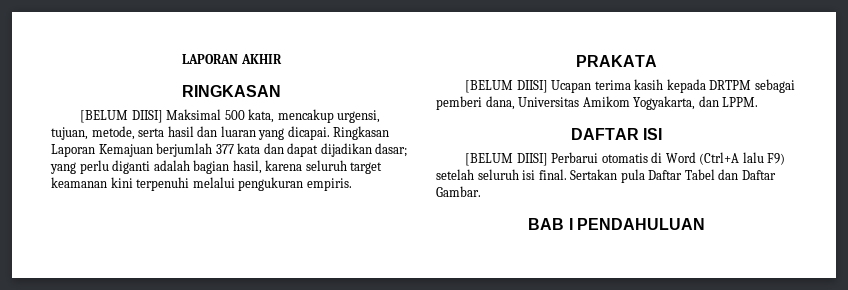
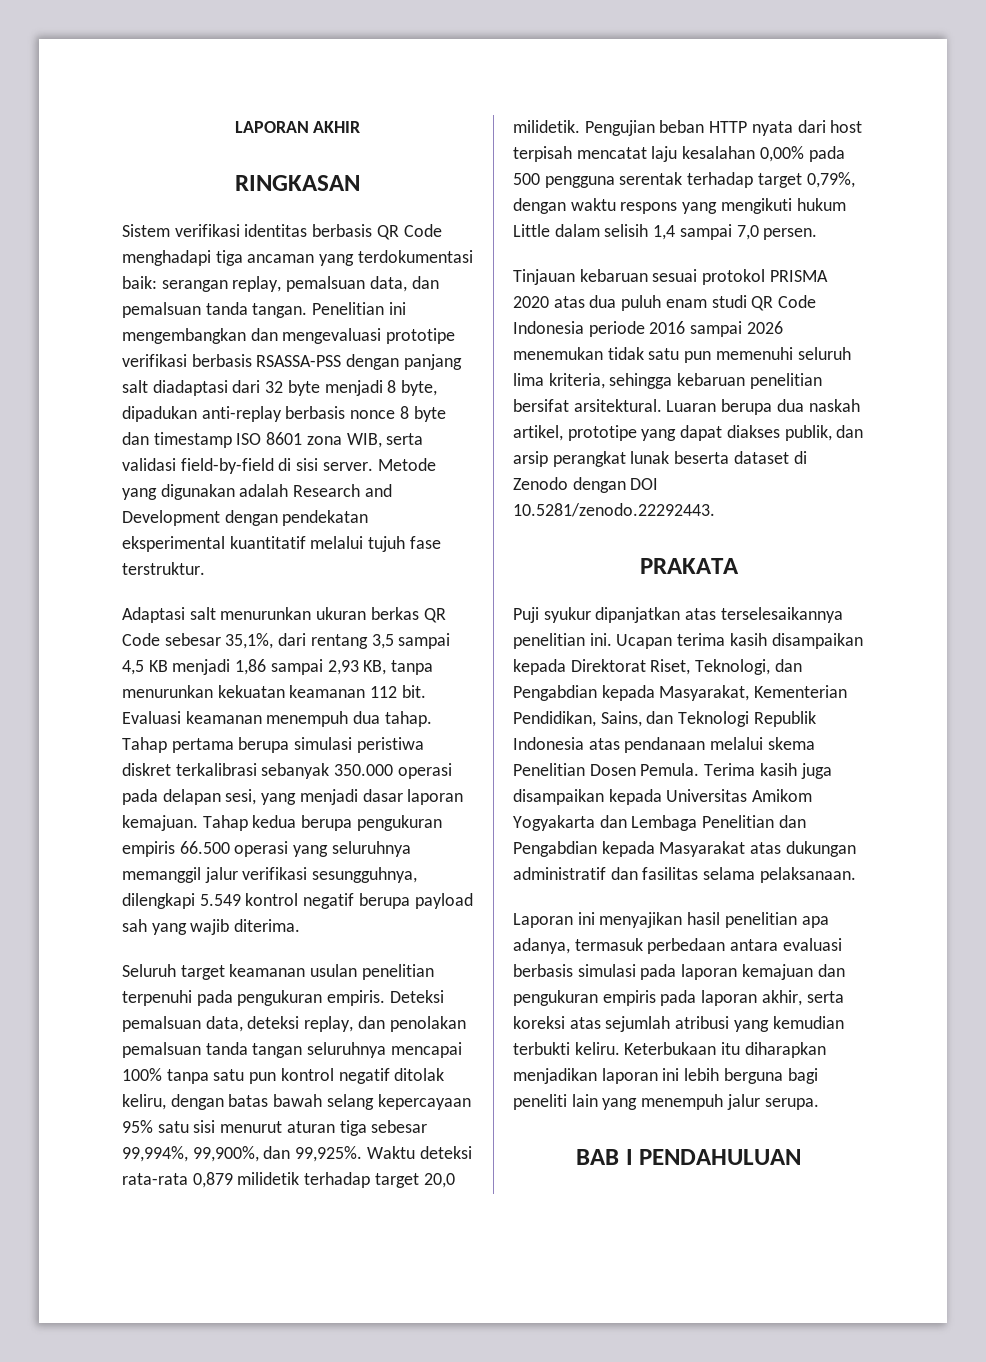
- [BELUM DIISI] Maksimal 500 kata, mencakup urgensi, tujuan, metode, serta hasil dan luaran yang dicapai. Ringkasan Laporan Kemajuan berjumlah 377 kata dan dapat dijadikan dasar; yang perlu diganti adalah bagian hasil, karena seluruh target keamanan kini terpenuhi melalui pengukuran empiris.
+ Sistem verifikasi identitas berbasis QR Code menghadapi tiga ancaman yang terdokumentasi baik: serangan replay, pemalsuan data, dan pemalsuan tanda tangan. Penelitian ini mengembangkan dan mengevaluasi prototipe verifikasi berbasis RSASSA-PSS dengan panjang salt diadaptasi dari 32 byte menjadi 8 byte, dipadukan anti-replay berbasis nonce 8 byte dan timestamp ISO 8601 zona WIB, serta validasi field-by-field di sisi server. Metode yang digunakan adalah Research and Development dengan pendekatan eksperimental kuantitatif melalui tujuh fase terstruktur.
+ Adaptasi salt menurunkan ukuran berkas QR Code sebesar 35,1%, dari rentang 3,5 sampai 4,5 KB menjadi 1,86 sampai 2,93 KB, tanpa menurunkan kekuatan keamanan 112 bit. Evaluasi keamanan menempuh dua tahap. Tahap pertama berupa simulasi peristiwa diskret terkalibrasi sebanyak 350.000 operasi pada delapan sesi, yang menjadi dasar laporan kemajuan. Tahap kedua berupa pengukuran empiris 66.500 operasi yang seluruhnya memanggil jalur verifikasi sesungguhnya, dilengkapi 5.549 kontrol negatif berupa payload sah yang wajib diterima.
+ Seluruh target keamanan usulan penelitian terpenuhi pada pengukuran empiris. Deteksi pemalsuan data, deteksi replay, dan penolakan pemalsuan tanda tangan seluruhnya mencapai 100% tanpa satu pun kontrol negatif ditolak keliru, dengan batas bawah selang kepercayaan 95% satu sisi menurut aturan tiga sebesar 99,994%, 99,900%, dan 99,925%. Waktu deteksi rata-rata 0,879 milidetik terhadap target 20,0 milidetik. Pengujian beban HTTP nyata dari host terpisah mencatat laju kesalahan 0,00% pada 500 pengguna serentak terhadap target 0,79%, dengan waktu respons yang mengikuti hukum Little dalam selisih 1,4 sampai 7,0 persen.
+ Tinjauan kebaruan sesuai protokol PRISMA 2020 atas dua puluh enam studi QR Code Indonesia periode 2016 sampai 2026 menemukan tidak satu pun memenuhi seluruh lima kriteria, sehingga kebaruan penelitian bersifat arsitektural. Luaran berupa dua naskah artikel, prototipe yang dapat diakses publik, dan arsip perangkat lunak beserta dataset di Zenodo dengan DOI 10.5281/zenodo.22292443.
  PRAKATA
- [BELUM DIISI] Ucapan terima kasih kepada DRTPM sebagai pemberi dana, Universitas Amikom Yogyakarta, dan LPPM.
- DAFTAR ISI
- [BELUM DIISI] Perbarui otomatis di Word (Ctrl+A lalu F9) setelah seluruh isi final. Sertakan pula Daftar Tabel dan Daftar Gambar.
+ Puji syukur dipanjatkan atas terselesaikannya penelitian ini. Ucapan terima kasih disampaikan kepada Direktorat Riset, Teknologi, dan Pengabdian kepada Masyarakat, Kementerian Pendidikan, Sains, dan Teknologi Republik Indonesia atas pendanaan melalui skema Penelitian Dosen Pemula. Terima kasih juga disampaikan kepada Universitas Amikom Yogyakarta dan Lembaga Penelitian dan Pengabdian kepada Masyarakat atas dukungan administratif dan fasilitas selama pelaksanaan.
+ Laporan ini menyajikan hasil penelitian apa adanya, termasuk perbedaan antara evaluasi berbasis simulasi pada laporan kemajuan dan pengukuran empiris pada laporan akhir, serta koreksi atas sejumlah atribusi yang kemudian terbukti keliru. Keterbukaan itu diharapkan menjadikan laporan ini lebih berguna bagi peneliti lain yang menempuh jalur serupa.

